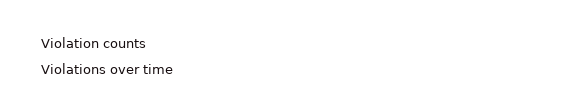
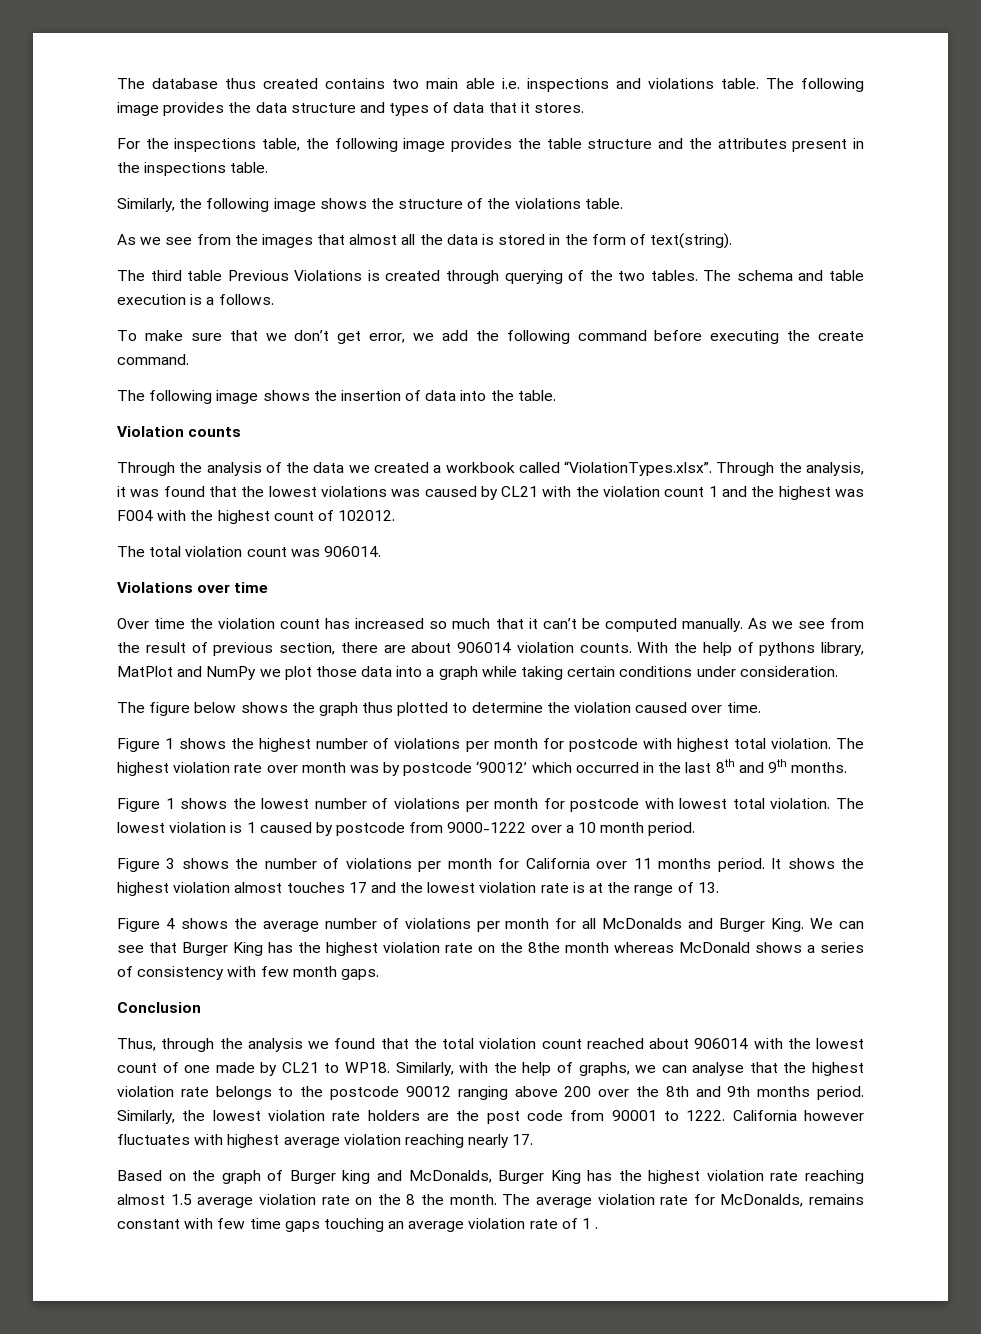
+ The database thus created contains two main able i.e. inspections and violations table. The following image provides the data structure and types of data that it stores.
+ For the inspections table, the following image provides the table structure and the attributes present in the inspections table.
+ Similarly, the following image shows the structure of the violations table.
+ As we see from the images that almost all the data is stored in the form of text(string).
+ The third table Previous Violations is created through querying of the two tables. The schema and table execution is a follows.
+ To make sure that we don’t get error, we add the following command before executing the create command.
+ The following image shows the insertion of data into the table.
  Violation counts
+ Through the analysis of the data we created a workbook called “ViolationTypes.xlsx”. Through the analysis, it was found that the lowest violations was caused by CL21 with the violation count 1 and the highest was F004 with the highest count of 102012.
+ The total violation count was 906014.
  Violations over time
+ Over time the violation count has increased so much that it can’t be computed manually. As we see from the result of previous section, there are about 906014 violation counts. With the help of pythons library, MatPlot and NumPy we plot those data into a graph while taking certain conditions under consideration.
+ The figure below shows the graph thus plotted to determine the violation caused over time.
+ Figure 1 shows the highest number of violations per month for postcode with highest total violation. The highest violation rate over month was by postcode ‘90012’ which occurred in the last 8th and 9th months.
+ Figure 1 shows the lowest number of violations per month for postcode with lowest total violation. The lowest violation is 1 caused by postcode from 9000-1222 over a 10 month period.
+ Figure 3 shows the number of violations per month for California over 11 months period. It shows the highest violation almost touches 17 and the lowest violation rate is at the range of 13.
+ Figure 4 shows the average number of violations per month for all McDonalds and Burger King. We can see that Burger King has the highest violation rate on the 8the month whereas McDonald shows a series of consistency with few month gaps.
+ Conclusion
+ Thus, through the analysis we found that the total violation count reached about 906014 with the lowest count of one made by CL21 to WP18. Similarly, with the help of graphs, we can analyse that the highest violation rate belongs to the postcode 90012 ranging above 200 over the 8th and 9th months period. Similarly, the lowest violation rate holders are the post code from 90001 to 1222. California however fluctuates with highest average violation reaching nearly 17.
+ Based on the graph of Burger king and McDonalds, Burger King has the highest violation rate reaching almost 1.5 average violation rate on the 8 the month. The average violation rate for McDonalds, remains constant with few time gaps touching an average violation rate of 1 .

